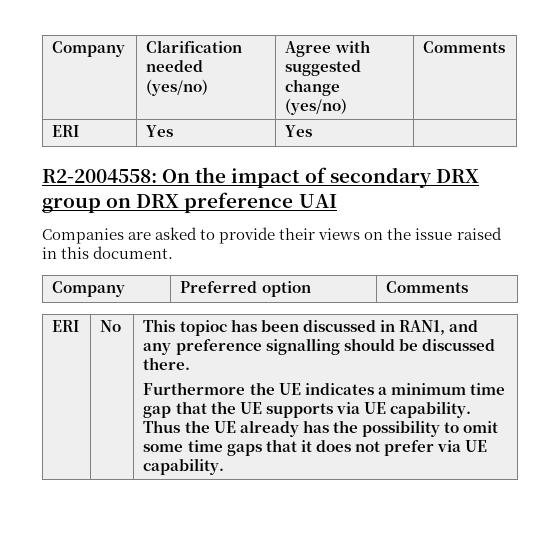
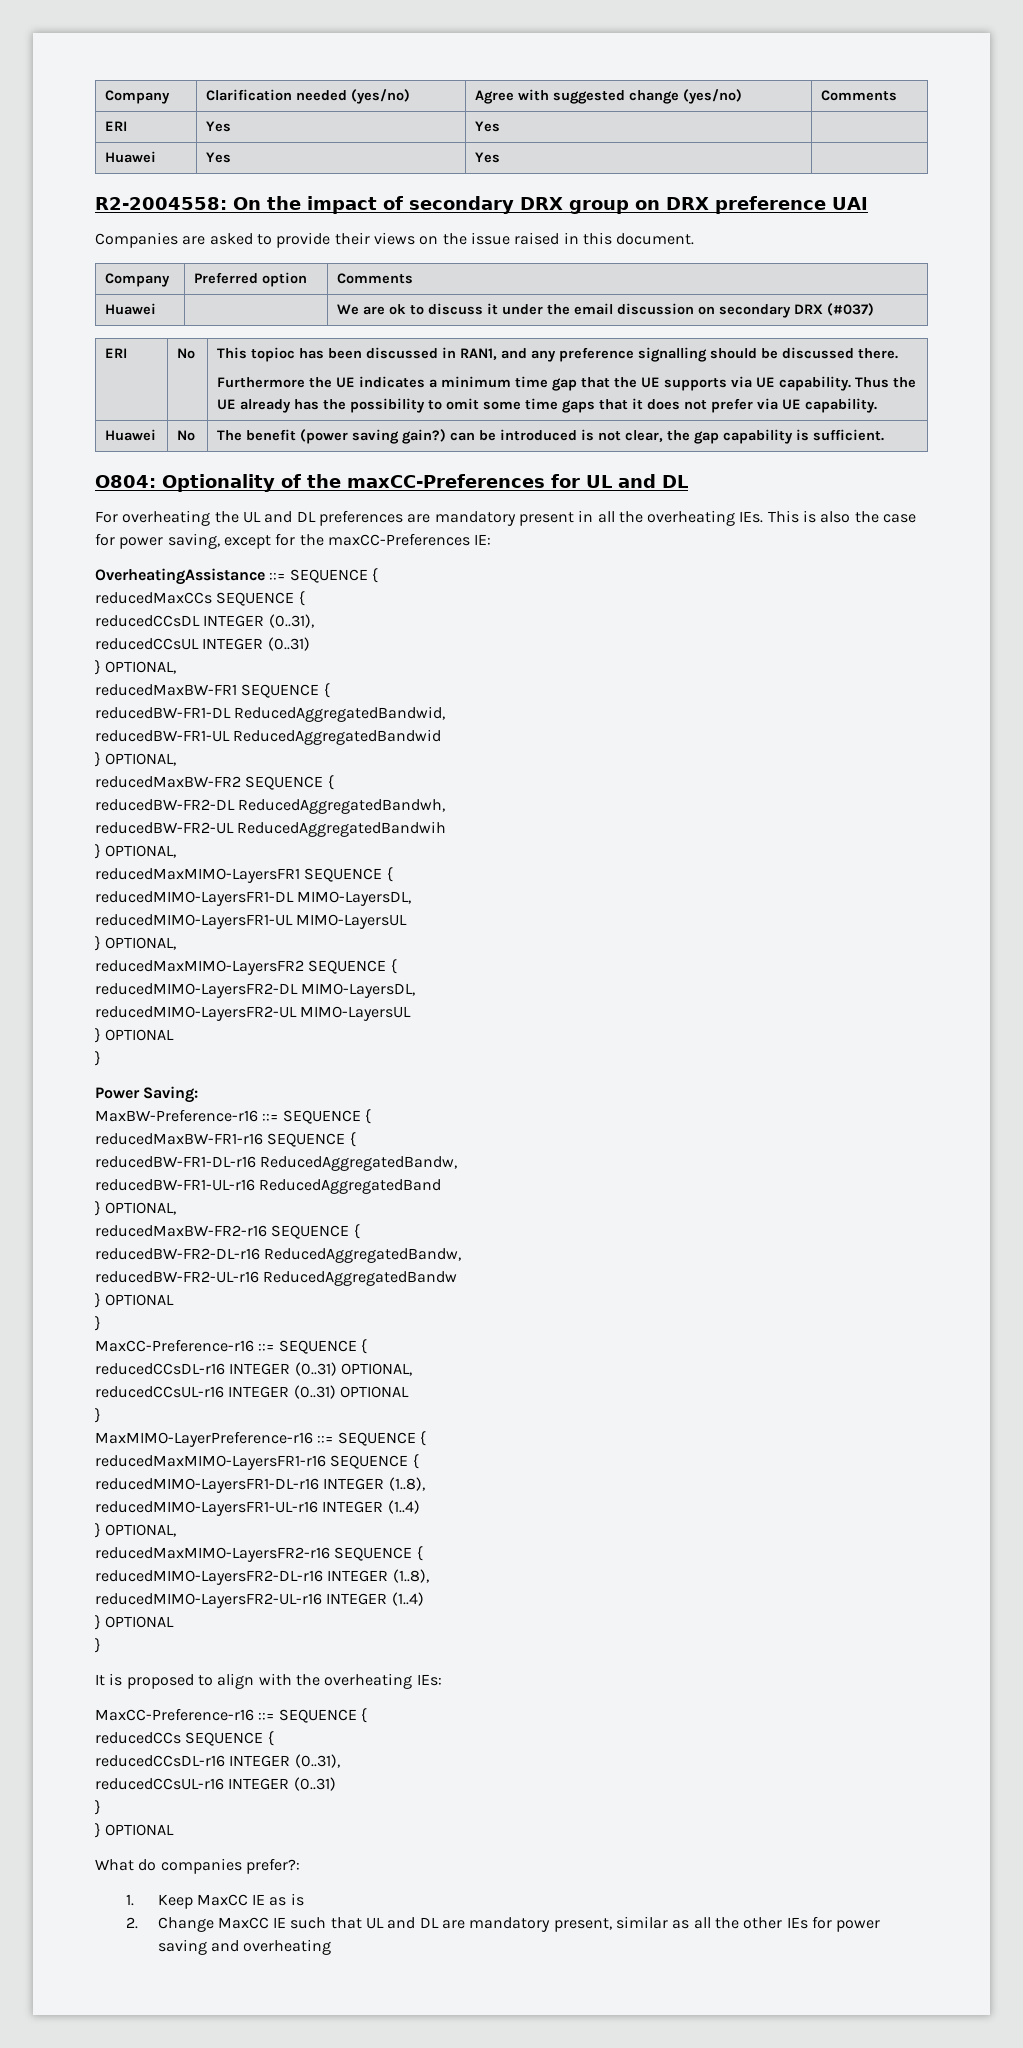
+ Huawei | Yes | Yes |
+ Huawei | | We are ok to discuss it under the email discussion on secondary DRX (#037)
+ Huawei | No | The benefit (power saving gain?) can be introduced is not clear, the gap capability is sufficient.
+ O804: Optionality of the maxCC-Preferences for UL and DL
+ For overheating the UL and DL preferences are mandatory present in all the overheating IEs. This is also the case for power saving, except for the maxCC-Preferences IE:
+ OverheatingAssistance ::= SEQUENCE {
+ reducedMaxCCs SEQUENCE {
+ reducedCCsDL INTEGER (0..31),
+ reducedCCsUL INTEGER (0..31)
+ } OPTIONAL,
+ reducedMaxBW-FR1 SEQUENCE {
+ reducedBW-FR1-DL ReducedAggregatedBandwid,
+ reducedBW-FR1-UL ReducedAggregatedBandwid
+ } OPTIONAL,
+ reducedMaxBW-FR2 SEQUENCE {
+ reducedBW-FR2-DL ReducedAggregatedBandwh,
+ reducedBW-FR2-UL ReducedAggregatedBandwih
+ } OPTIONAL,
+ reducedMaxMIMO-LayersFR1 SEQUENCE {
+ reducedMIMO-LayersFR1-DL MIMO-LayersDL,
+ reducedMIMO-LayersFR1-UL MIMO-LayersUL
+ } OPTIONAL,
+ reducedMaxMIMO-LayersFR2 SEQUENCE {
+ reducedMIMO-LayersFR2-DL MIMO-LayersDL,
+ reducedMIMO-LayersFR2-UL MIMO-LayersUL
+ } OPTIONAL
+ }
+ Power Saving:
+ MaxBW-Preference-r16 ::= SEQUENCE {
+ reducedMaxBW-FR1-r16 SEQUENCE {
+ reducedBW-FR1-DL-r16 ReducedAggregatedBandw,
+ reducedBW-FR1-UL-r16 ReducedAggregatedBand
+ } OPTIONAL,
+ reducedMaxBW-FR2-r16 SEQUENCE {
+ reducedBW-FR2-DL-r16 ReducedAggregatedBandw,
+ reducedBW-FR2-UL-r16 ReducedAggregatedBandw
+ } OPTIONAL
+ }
+ MaxCC-Preference-r16 ::= SEQUENCE {
+ reducedCCsDL-r16 INTEGER (0..31) OPTIONAL,
+ reducedCCsUL-r16 INTEGER (0..31) OPTIONAL
+ }
+ MaxMIMO-LayerPreference-r16 ::= SEQUENCE {
+ reducedMaxMIMO-LayersFR1-r16 SEQUENCE {
+ reducedMIMO-LayersFR1-DL-r16 INTEGER (1..8),
+ reducedMIMO-LayersFR1-UL-r16 INTEGER (1..4)
+ } OPTIONAL,
+ reducedMaxMIMO-LayersFR2-r16 SEQUENCE {
+ reducedMIMO-LayersFR2-DL-r16 INTEGER (1..8),
+ reducedMIMO-LayersFR2-UL-r16 INTEGER (1..4)
+ } OPTIONAL
+ }
+ It is proposed to align with the overheating IEs:
+ MaxCC-Preference-r16 ::= SEQUENCE {
+ reducedCCs SEQUENCE {
+ reducedCCsDL-r16 INTEGER (0..31),
+ reducedCCsUL-r16 INTEGER (0..31)
+ }
+ } OPTIONAL
+ What do companies prefer?:
+ 1. Keep MaxCC IE as is
+ 2. Change MaxCC IE such that UL and DL are mandatory present, similar as all the other IEs for power saving and overheating

